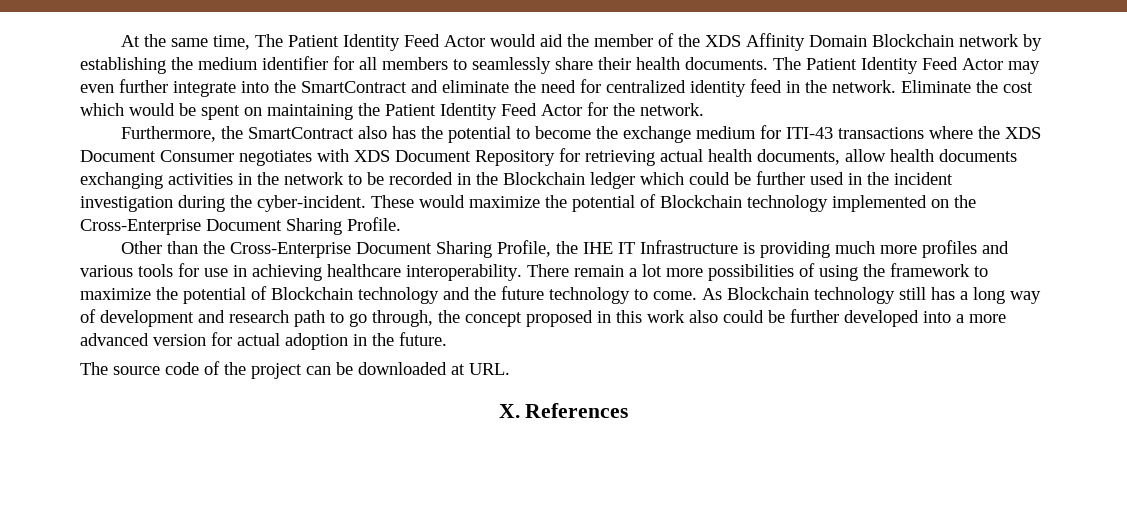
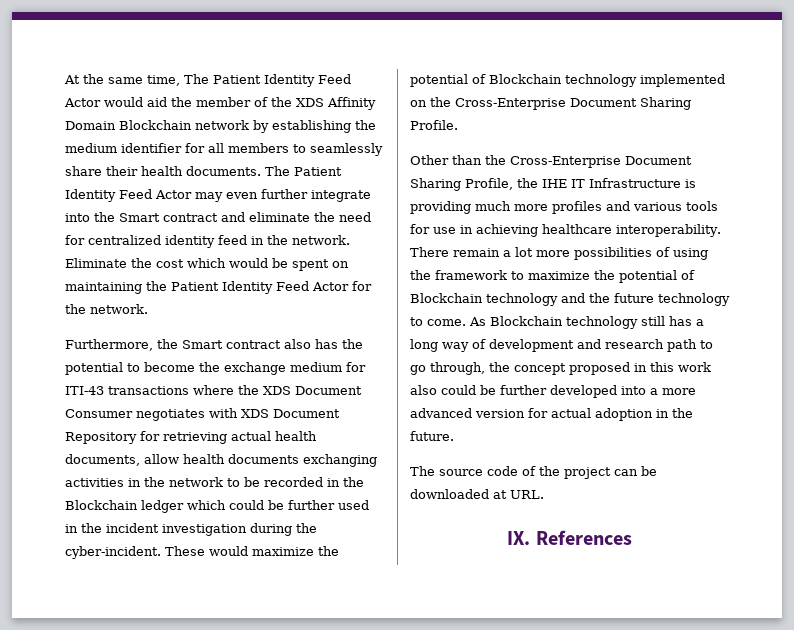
- The Patient Identity Feed Actor may even further integrate into the SmartContract and eliminate the need for centralized identity feed in the network.
+ The Patient Identity Feed Actor may even further integrate into the Smart contract and eliminate the need for centralized identity feed in the network.
- Furthermore, the SmartContract also has the potential to become the exchange medium for ITI-43 transactions where the XDS Document Consumer negotiates with XDS Document Repository for retrieving actual health documents, allow health documents exchanging activities in the network to be recorded in the Blockchain ledger which could be further used in the incident investigation during the cyber-incident.
+ Furthermore, the Smart contract also has the potential to become the exchange medium for ITI-43 transactions where the XDS Document Consumer negotiates with XDS Document Repository for retrieving actual health documents, allow health documents exchanging activities in the network to be recorded in the Blockchain ledger which could be further used in the incident investigation during the cyber-incident.
- X. References
+ IX. References

